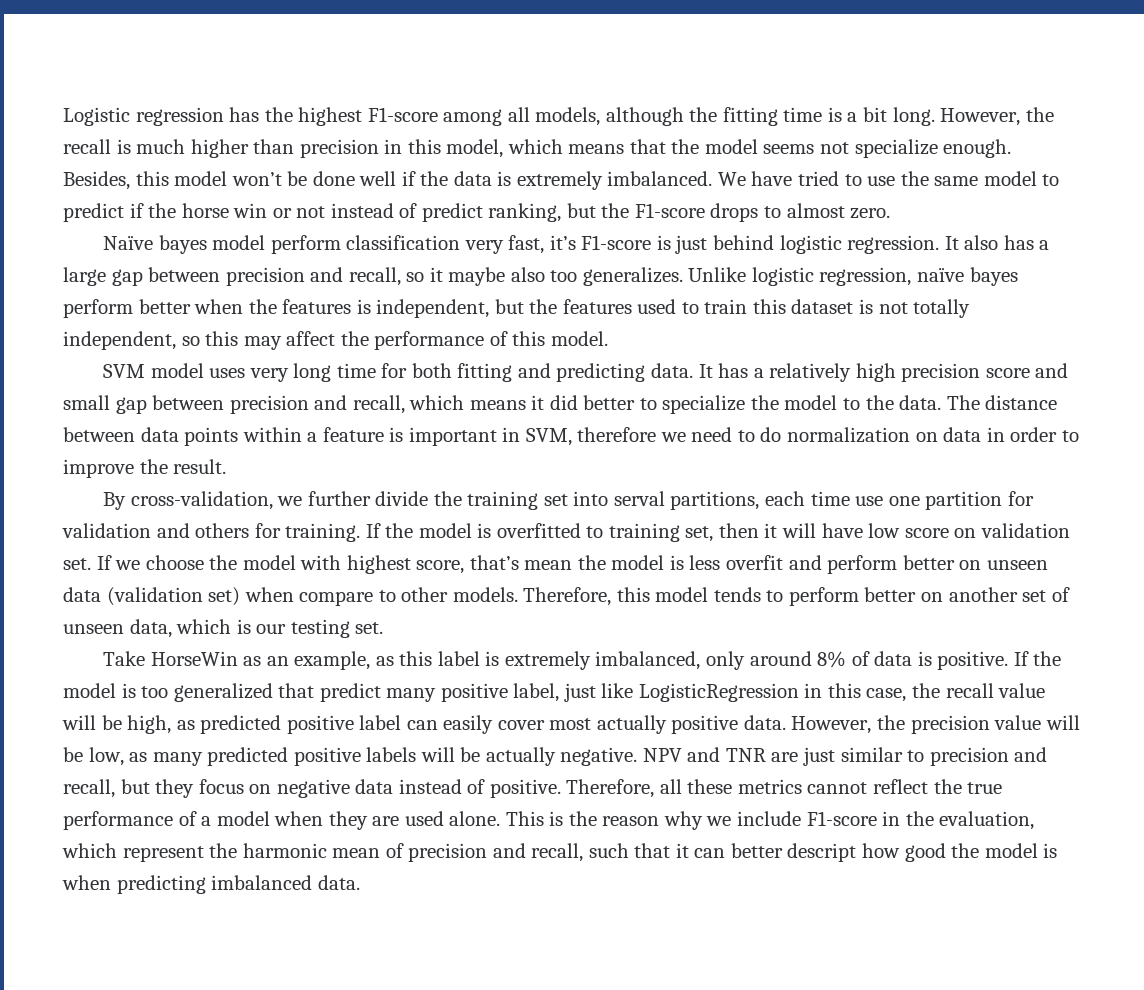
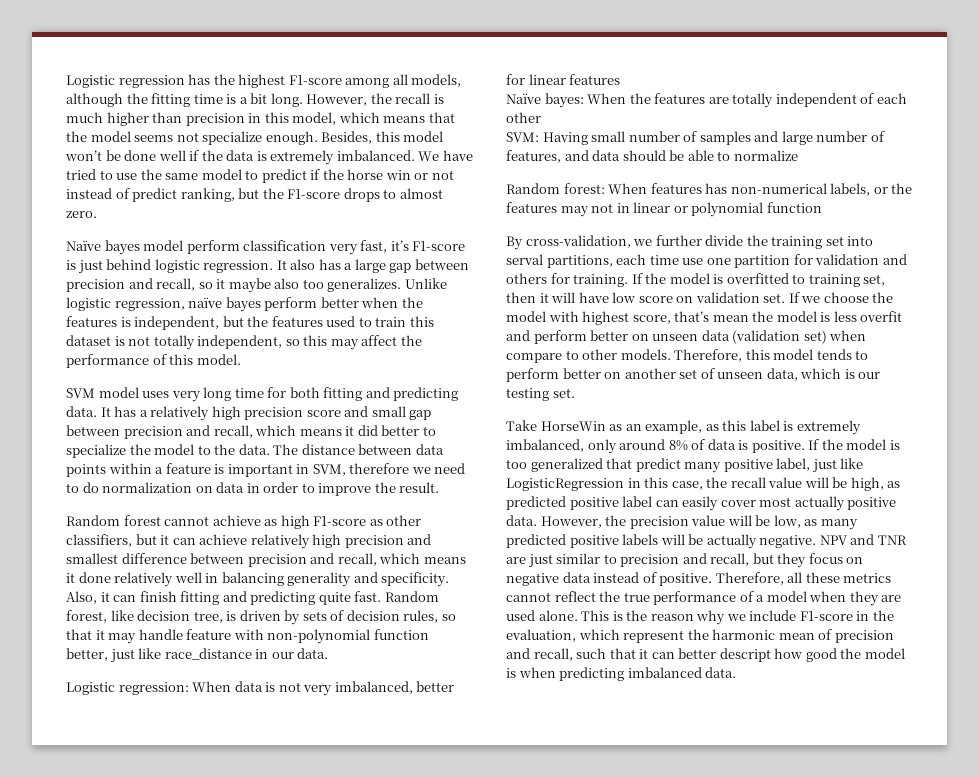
+ Random forest cannot achieve as high F1-score as other classifiers, but it can achieve relatively high precision and smallest difference between precision and recall, which means it done relatively well in balancing generality and specificity. Also, it can finish fitting and predicting quite fast. Random forest, like decision tree, is driven by sets of decision rules, so that it may handle feature with non-polynomial function better, just like race_distance in our data.
+ Logistic regression: When data is not very imbalanced, better for linear features
+ Naïve bayes: When the features are totally independent of each other
+ SVM: Having small number of samples and large number of features, and data should be able to normalize
+ Random forest: When features has non-numerical labels, or the features may not in linear or polynomial function

